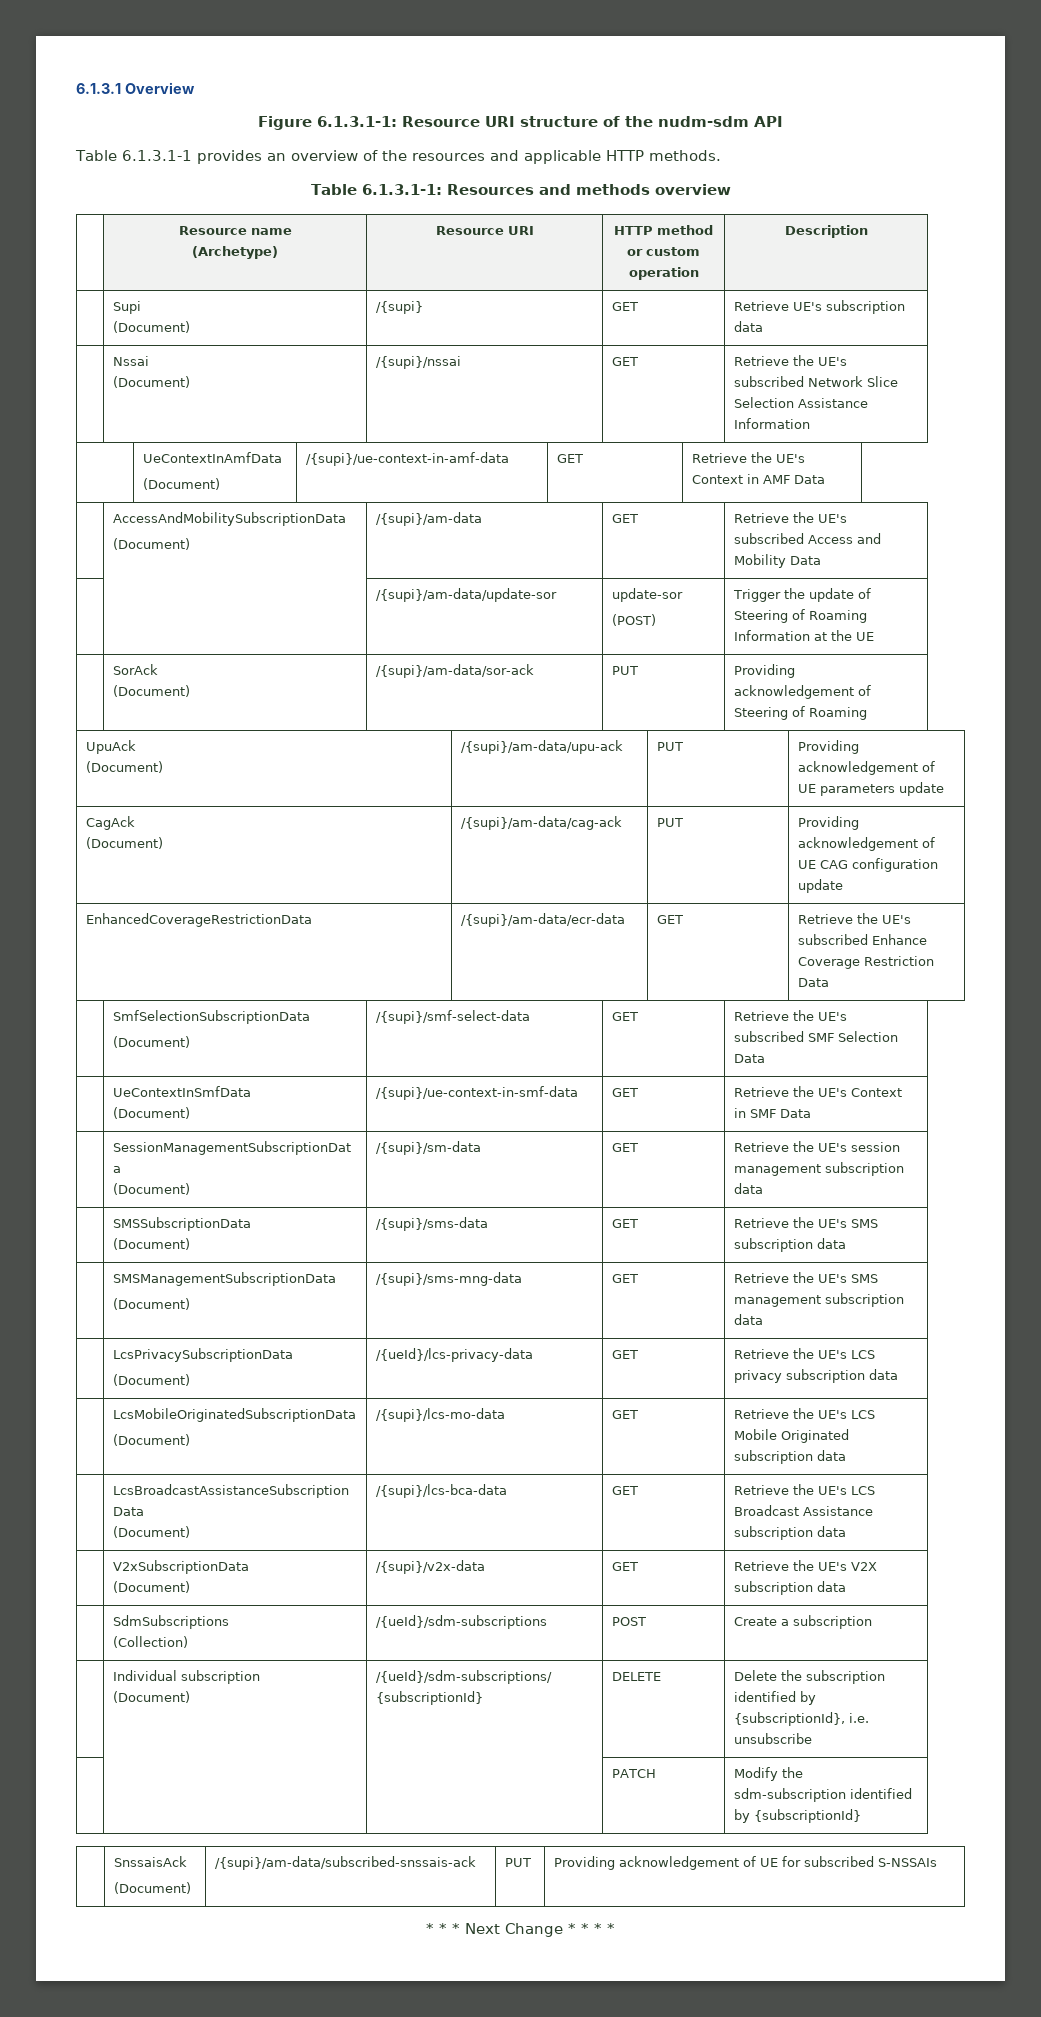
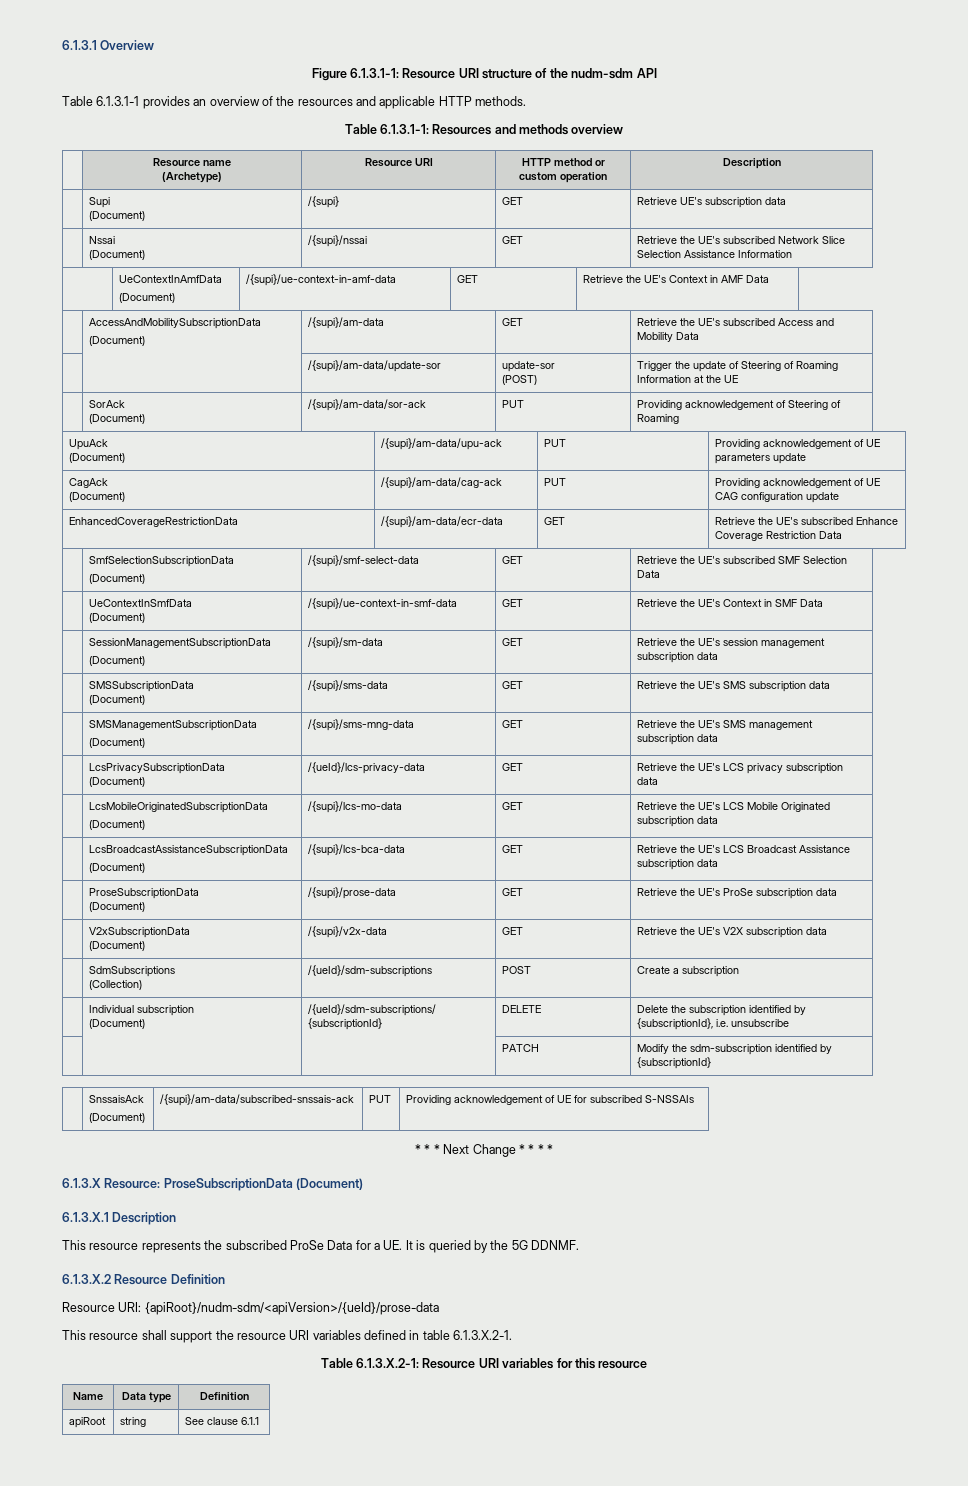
+ | ProseSubscriptionData
+ (Document) | /{supi}/prose-data | GET | Retrieve the UE's ProSe subscription data
+ 6.1.3.X Resource: ProseSubscriptionData (Document)
+ 6.1.3.X.1 Description
+ This resource represents the subscribed ProSe Data for a UE. It is queried by the 5G DDNMF.
+ 6.1.3.X.2 Resource Definition
+ Resource URI: {apiRoot}/nudm-sdm/<apiVersion>/{ueId}/prose-data
+ This resource shall support the resource URI variables defined in table 6.1.3.X.2-1.
+ Table 6.1.3.X.2-1: Resource URI variables for this resource
+ Name | Data type | Definition
+ apiRoot | string | See clause 6.1.1

